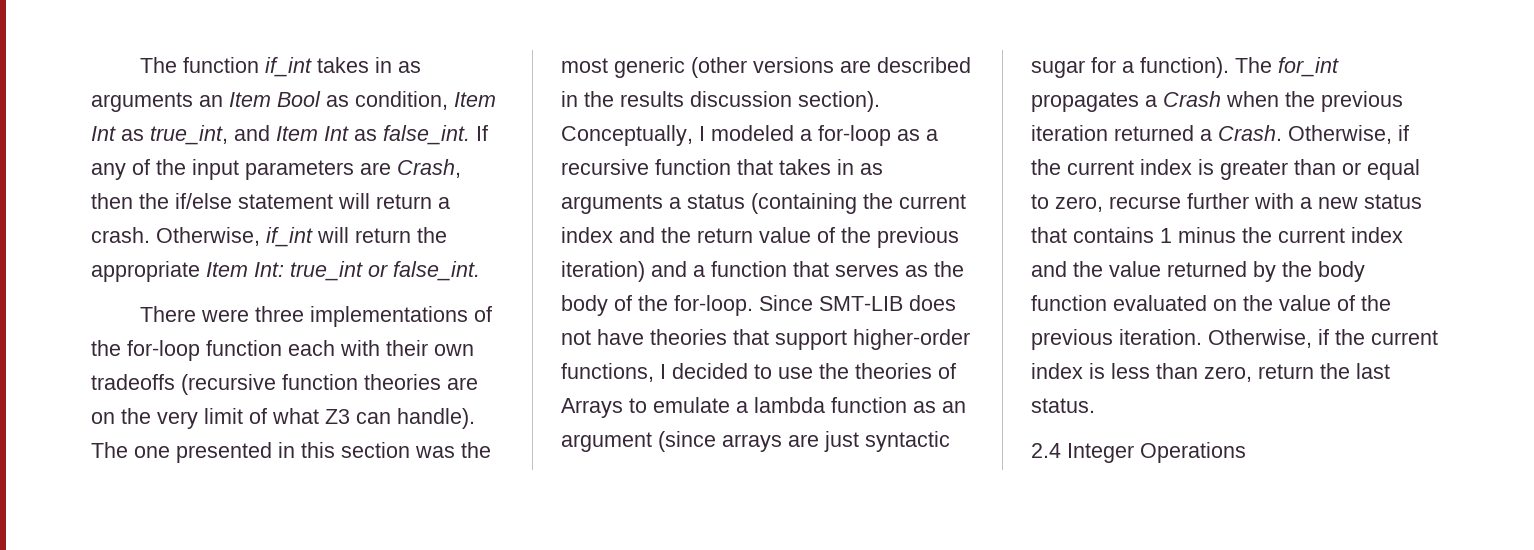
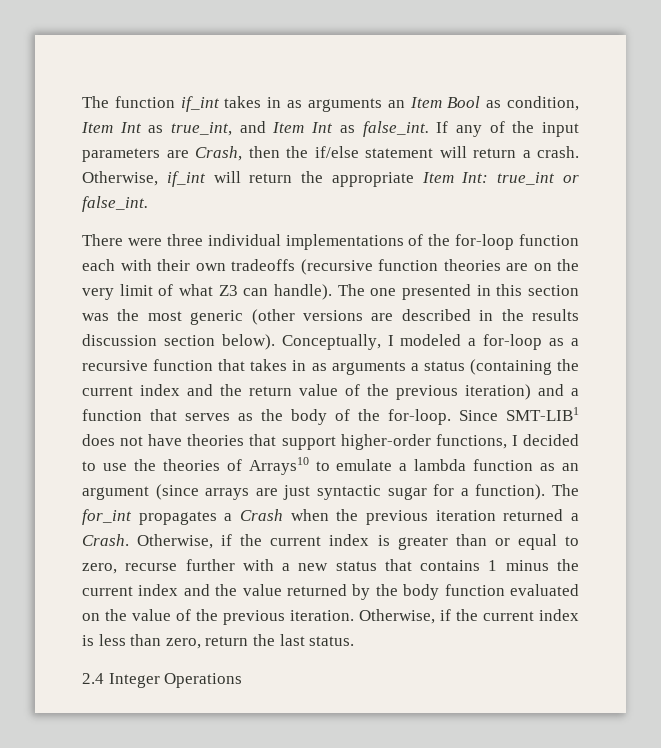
- There were three implementations of the for-loop function each with their own tradeoffs (recursive function theories are on the very limit of what Z3 can handle).
+ There were three individual implementations of the for-loop function each with their own tradeoffs (recursive function theories are on the very limit of what Z3 can handle).
- The one presented in this section was the most generic (other versions are described in the results discussion section).
+ The one presented in this section was the most generic (other versions are described in the results discussion section below).
- Since SMT-LIB does not have theories that support higher-order functions, I decided to use the theories of Arrays to emulate a lambda function as an argument (since arrays are just syntactic sugar for a function).
+ Since SMT-LIB1 does not have theories that support higher-order functions, I decided to use the theories of Arrays10 to emulate a lambda function as an argument (since arrays are just syntactic sugar for a function).

